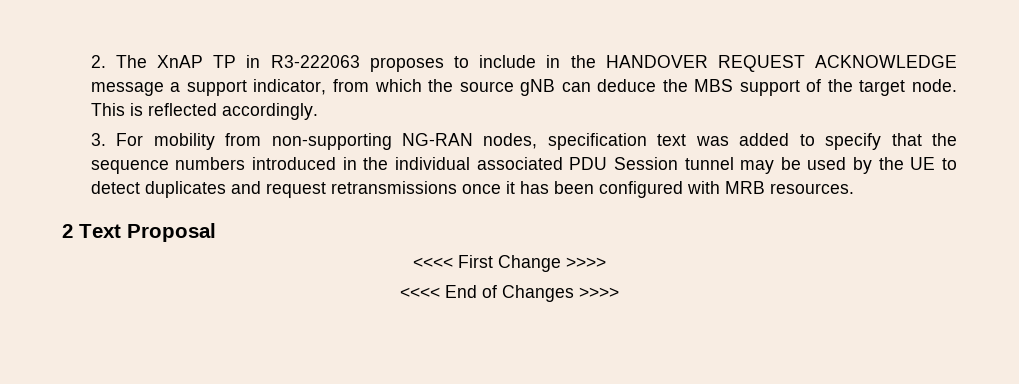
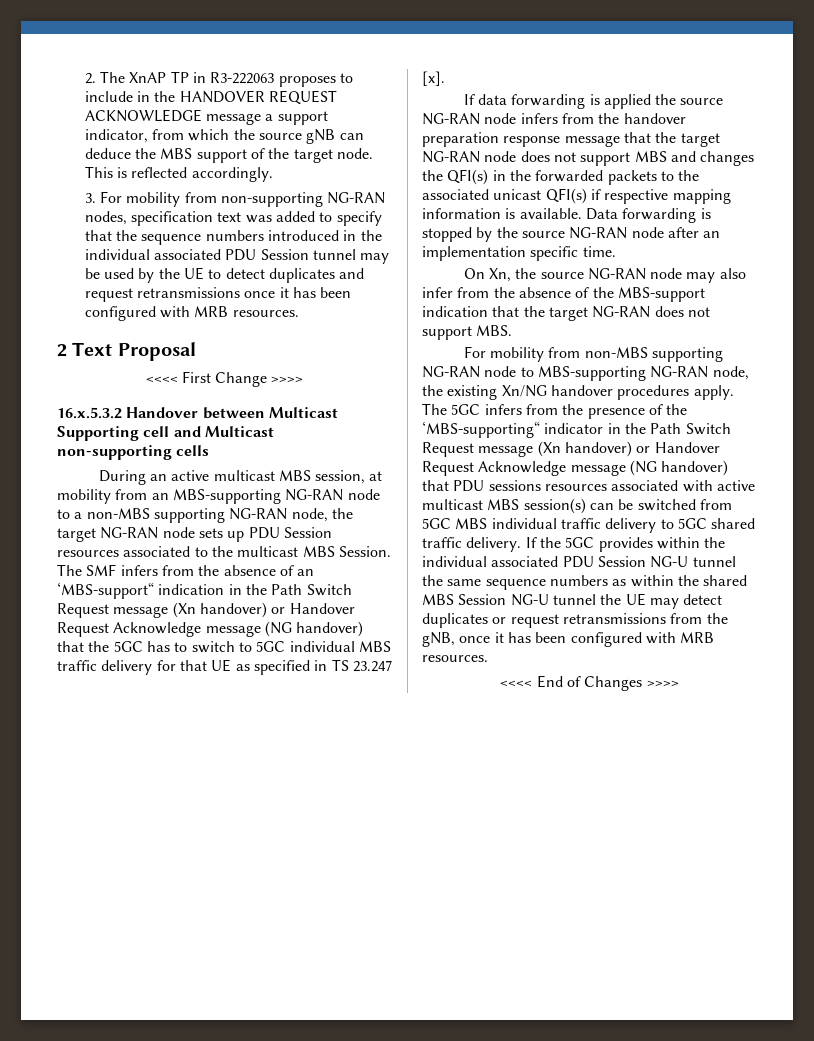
+ 16.x.5.3.2 Handover between Multicast Supporting cell and Multicast non-supporting cells
+ During an active multicast MBS session, at mobility from an MBS-supporting NG-RAN node to a non-MBS supporting NG-RAN node, the target NG-RAN node sets up PDU Session resources associated to the multicast MBS Session. The SMF infers from the absence of an ‘MBS-support“ indication in the Path Switch Request message (Xn handover) or Handover Request Acknowledge message (NG handover) that the 5GC has to switch to 5GC individual MBS traffic delivery for that UE as specified in TS 23.247 [x].
+ If data forwarding is applied the source NG-RAN node infers from the handover preparation response message that the target NG-RAN node does not support MBS and changes the QFI(s) in the forwarded packets to the associated unicast QFI(s) if respective mapping information is available. Data forwarding is stopped by the source NG-RAN node after an implementation specific time.
+ On Xn, the source NG-RAN node may also infer from the absence of the MBS-support indication that the target NG-RAN does not support MBS.
+ For mobility from non-MBS supporting NG-RAN node to MBS-supporting NG-RAN node, the existing Xn/NG handover procedures apply. The 5GC infers from the presence of the ‘MBS-supporting“ indicator in the Path Switch Request message (Xn handover) or Handover Request Acknowledge message (NG handover) that PDU sessions resources associated with active multicast MBS session(s) can be switched from 5GC MBS individual traffic delivery to 5GC shared traffic delivery. If the 5GC provides within the individual associated PDU Session NG-U tunnel the same sequence numbers as within the shared MBS Session NG-U tunnel the UE may detect duplicates or request retransmissions from the gNB, once it has been configured with MRB resources.

